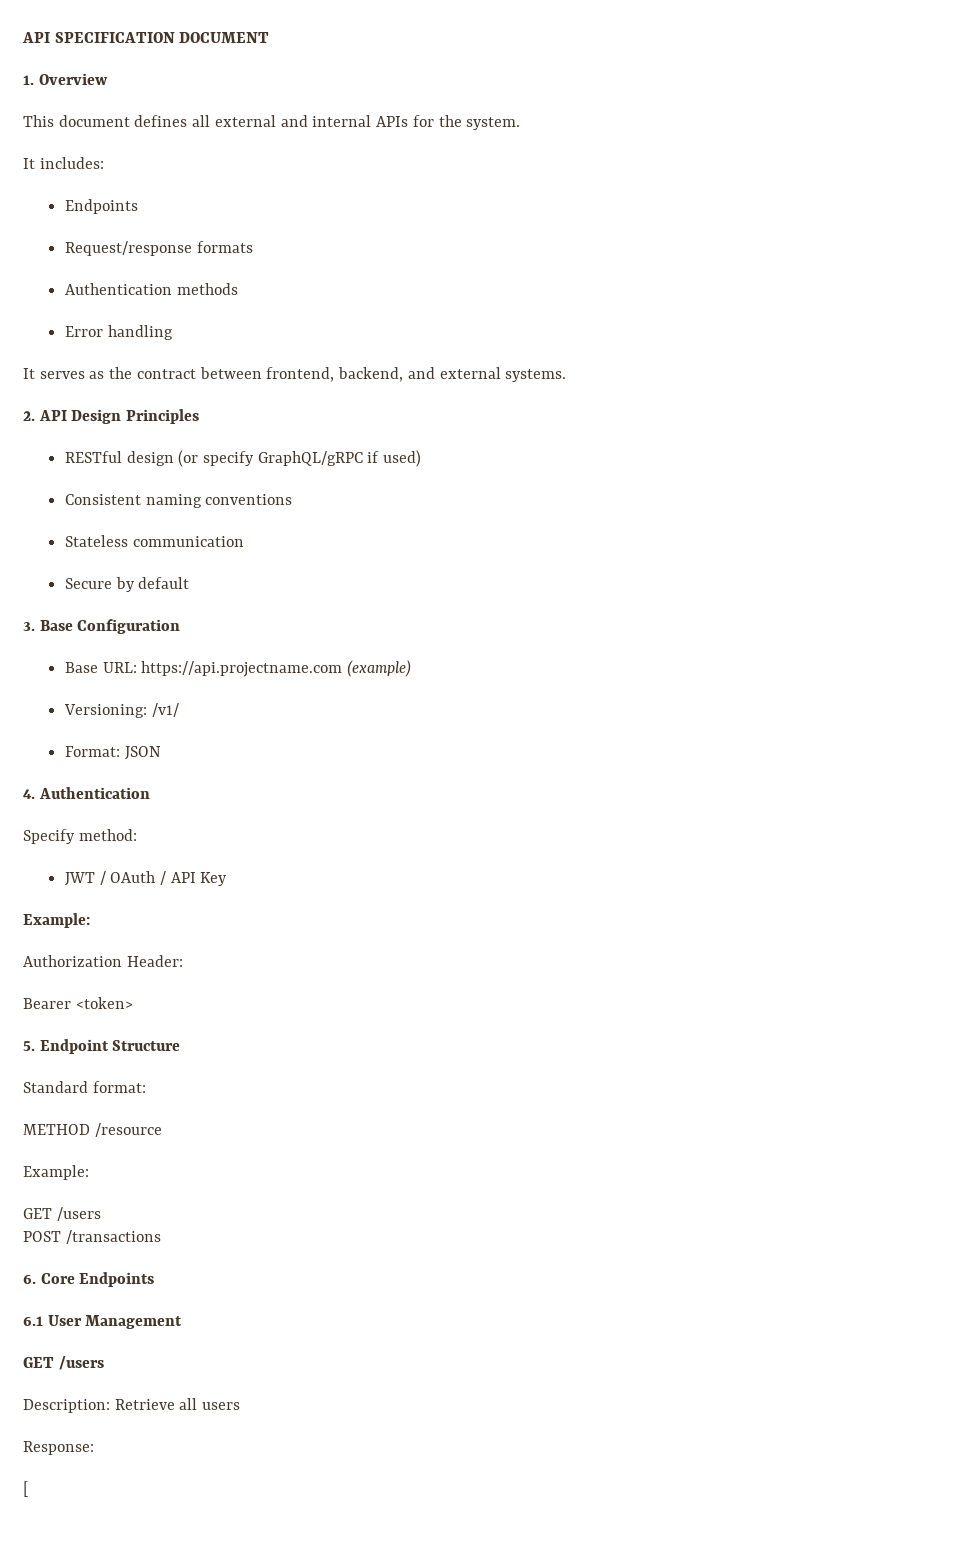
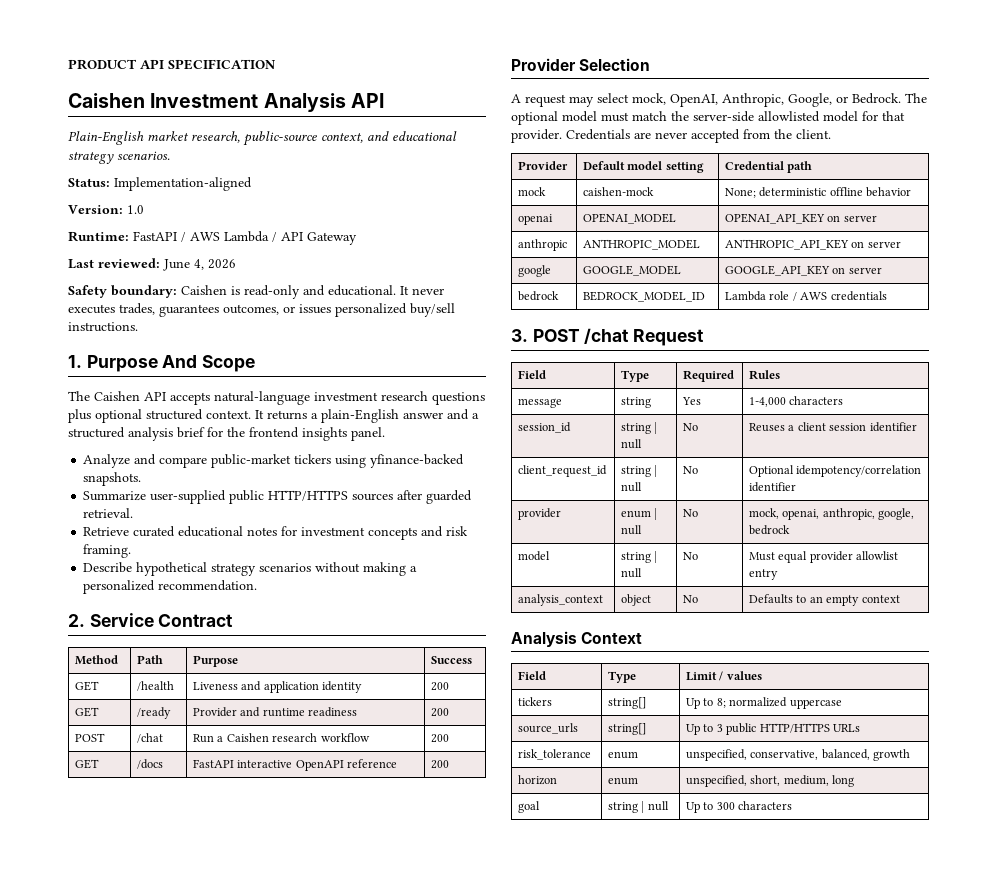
- API SPECIFICATION DOCUMENT
- 1. Overview
- This document defines all external and internal APIs for the system.
- It includes:
- Endpoints
- Request/response formats
- Authentication methods
- Error handling
- It serves as the contract between frontend, backend, and external systems.
- 2. API Design Principles
- RESTful design (or specify GraphQL/gRPC if used)
- Consistent naming conventions
- Stateless communication
- Secure by default
- 3. Base Configuration
- Base URL: https://api.projectname.com (example)
- Versioning: /v1/
- Format: JSON
- 4. Authentication
- Specify method:
- JWT / OAuth / API Key
- Example:
- Authorization Header:
- Bearer <token>
- 5. Endpoint Structure
- Standard format:
- METHOD /resource
- Example:
- GET /users
- POST /transactions
- 6. Core Endpoints
- 6.1 User Management
- GET /users
- Description: Retrieve all users
- Response:
- [
+ PRODUCT API SPECIFICATION
+ Caishen Investment Analysis API
+ Plain-English market research, public-source context, and educational strategy scenarios.
+ Status: Implementation-aligned
+ Version: 1.0
+ Runtime: FastAPI / AWS Lambda / API Gateway
+ Last reviewed: June 4, 2026
+ Safety boundary: Caishen is read-only and educational. It never executes trades, guarantees outcomes, or issues personalized buy/sell instructions.
+ 1. Purpose And Scope
+ The Caishen API accepts natural-language investment research questions plus optional structured context. It returns a plain-English answer and a structured analysis brief for the frontend insights panel.
+ Analyze and compare public-market tickers using yfinance-backed snapshots.
+ Summarize user-supplied public HTTP/HTTPS sources after guarded retrieval.
+ Retrieve curated educational notes for investment concepts and risk framing.
+ Describe hypothetical strategy scenarios without making a personalized recommendation.
+ 2. Service Contract
+ Method | Path | Purpose | Success
+ GET | /health | Liveness and application identity | 200
+ GET | /ready | Provider and runtime readiness | 200
+ POST | /chat | Run a Caishen research workflow | 200
+ GET | /docs | FastAPI interactive OpenAPI reference | 200
+ Provider Selection
+ A request may select mock, OpenAI, Anthropic, Google, or Bedrock. The optional model must match the server-side allowlisted model for that provider. Credentials are never accepted from the client.
+ Provider | Default model setting | Credential path
+ mock | caishen-mock | None; deterministic offline behavior
+ openai | OPENAI_MODEL | OPENAI_API_KEY on server
+ anthropic | ANTHROPIC_MODEL | ANTHROPIC_API_KEY on server
+ google | GOOGLE_MODEL | GOOGLE_API_KEY on server
+ bedrock | BEDROCK_MODEL_ID | Lambda role / AWS credentials
+ 3. POST /chat Request
+ Field | Type | Required | Rules
+ message | string | Yes | 1-4,000 characters
+ session_id | string | null | No | Reuses a client session identifier
+ client_request_id | string | null | No | Optional idempotency/correlation identifier
+ provider | enum | null | No | mock, openai, anthropic, google, bedrock
+ model | string | null | No | Must equal provider allowlist entry
+ analysis_context | object | No | Defaults to an empty context
+ Analysis Context
+ Field | Type | Limit / values
+ tickers | string[] | Up to 8; normalized uppercase
+ source_urls | string[] | Up to 3 public HTTP/HTTPS URLs
+ risk_tolerance | enum | unspecified, conservative, balanced, growth
+ horizon | enum | unspecified, short, medium, long
+ goal | string | null | Up to 300 characters

